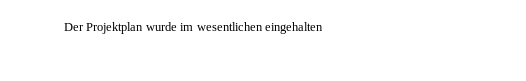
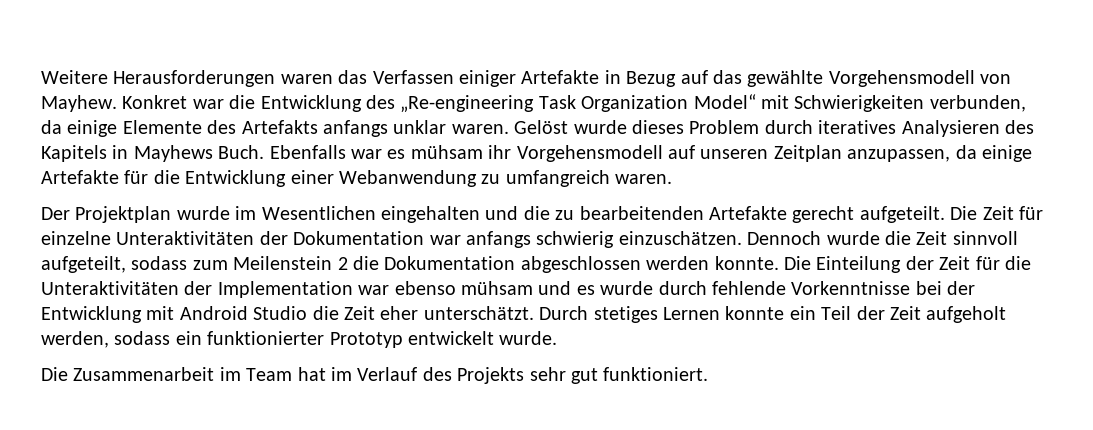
- Der Projektplan wurde im wesentlichen eingehalten
+ Weitere Herausforderungen waren das Verfassen einiger Artefakte in Bezug auf das gewählte Vorgehensmodell von Mayhew. Konkret war die Entwicklung des „Re-engineering Task Organization Model“ mit Schwierigkeiten verbunden, da einige Elemente des Artefakts anfangs unklar waren. Gelöst wurde dieses Problem durch iteratives Analysieren des Kapitels in Mayhews Buch. Ebenfalls war es mühsam ihr Vorgehensmodell auf unseren Zeitplan anzupassen, da einige Artefakte für die Entwicklung einer Webanwendung zu umfangreich waren.
+ Der Projektplan wurde im Wesentlichen eingehalten und die zu bearbeitenden Artefakte gerecht aufgeteilt. Die Zeit für einzelne Unteraktivitäten der Dokumentation war anfangs schwierig einzuschätzen. Dennoch wurde die Zeit sinnvoll aufgeteilt, sodass zum Meilenstein 2 die Dokumentation abgeschlossen werden konnte. Die Einteilung der Zeit für die Unteraktivitäten der Implementation war ebenso mühsam und es wurde durch fehlende Vorkenntnisse bei der Entwicklung mit Android Studio die Zeit eher unterschätzt. Durch stetiges Lernen konnte ein Teil der Zeit aufgeholt werden, sodass ein funktionierter Prototyp entwickelt wurde.
+ Die Zusammenarbeit im Team hat im Verlauf des Projekts sehr gut funktioniert.

